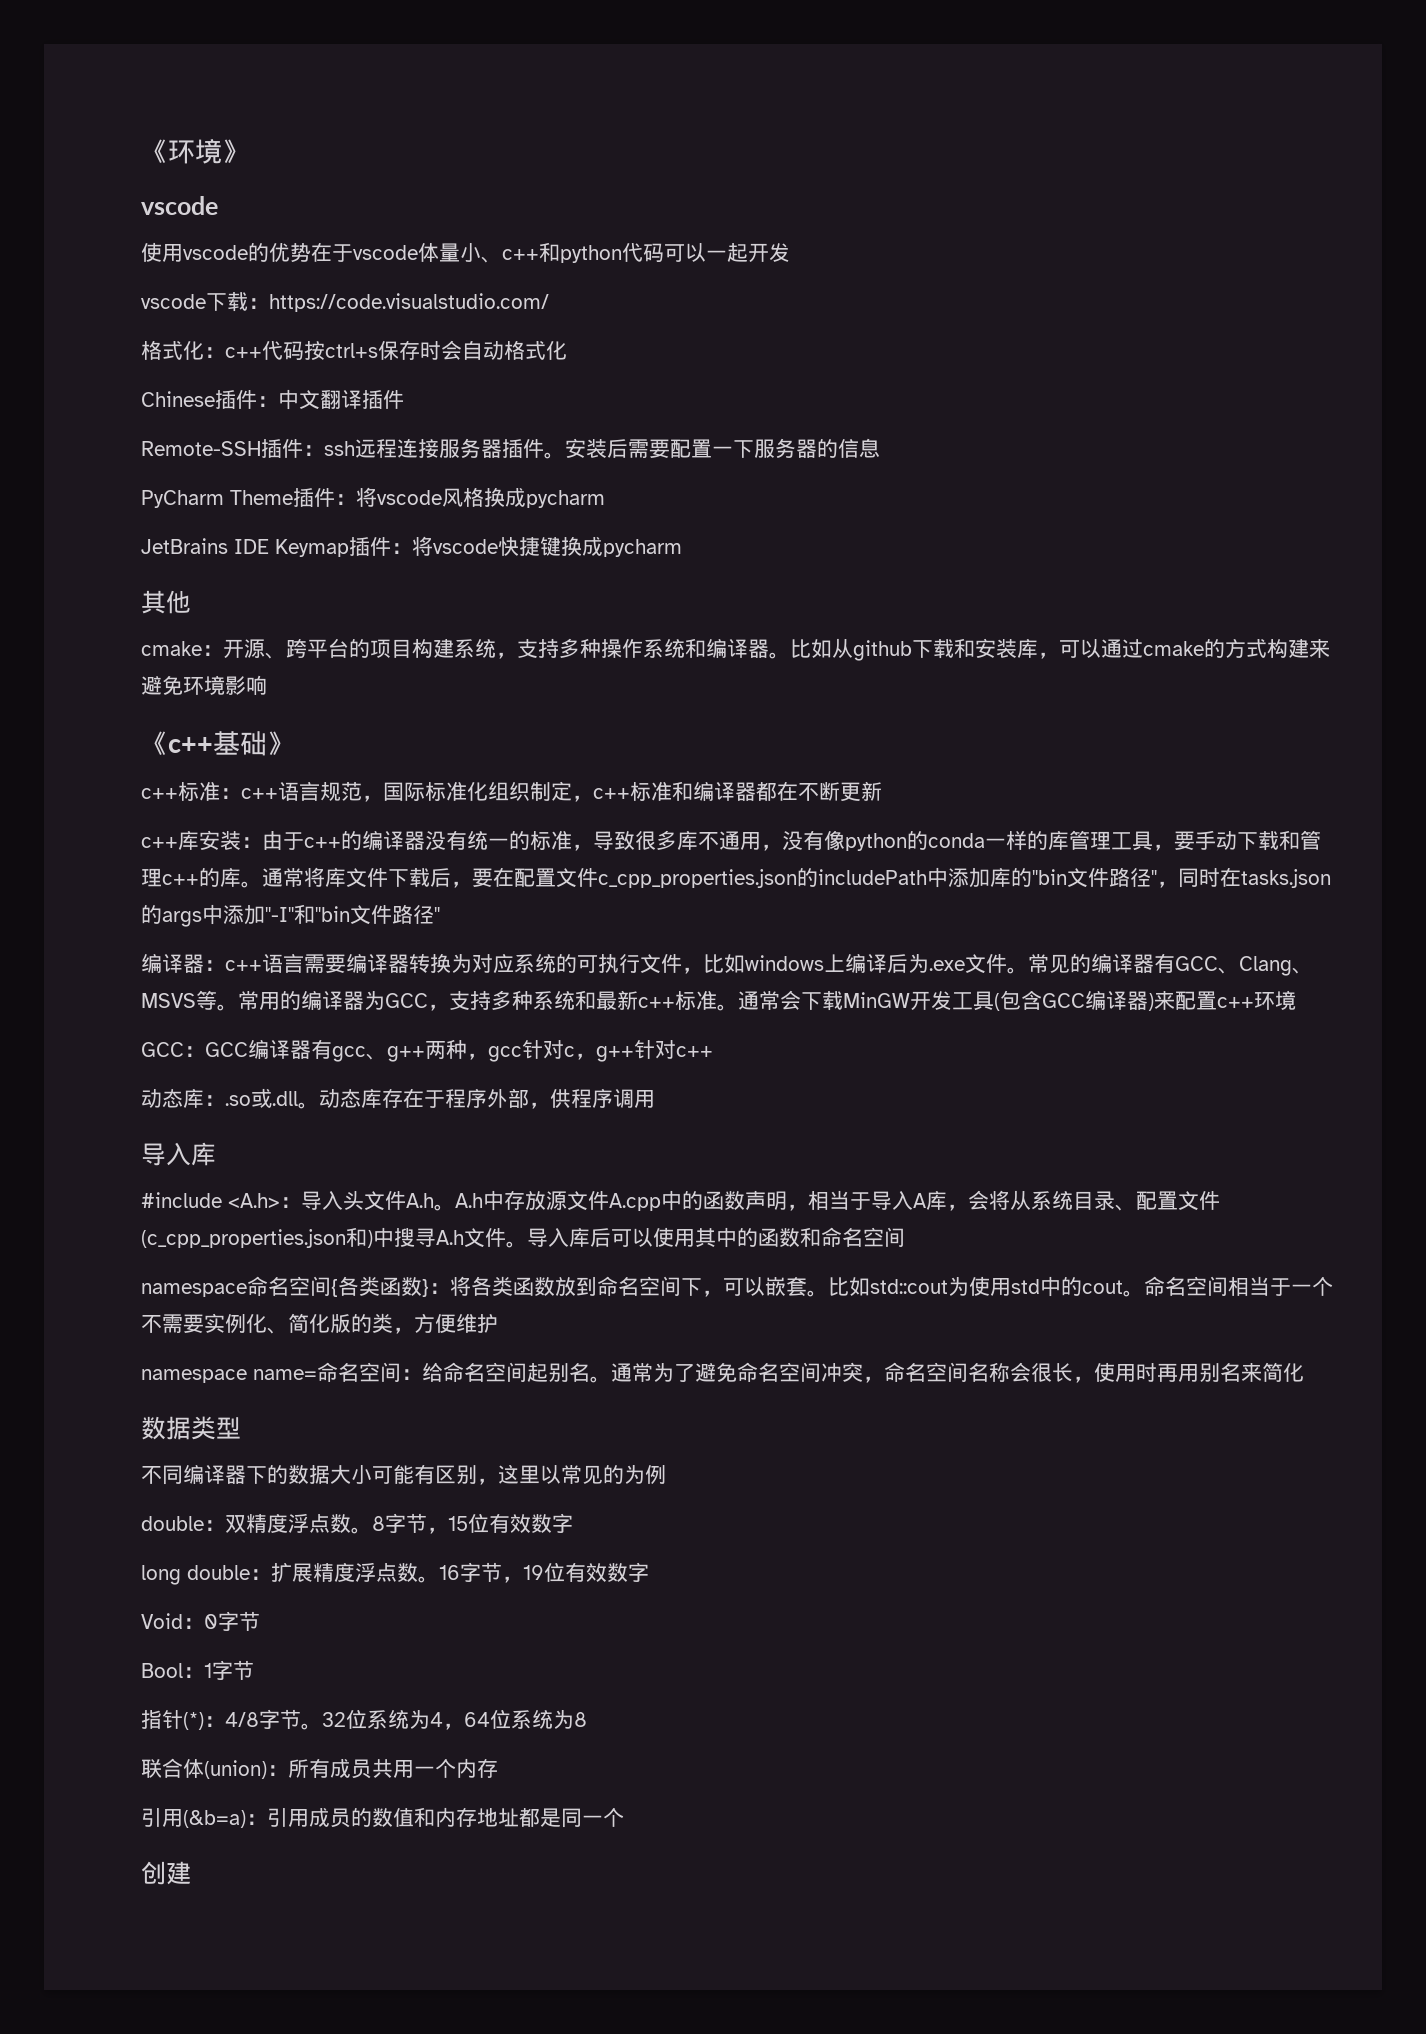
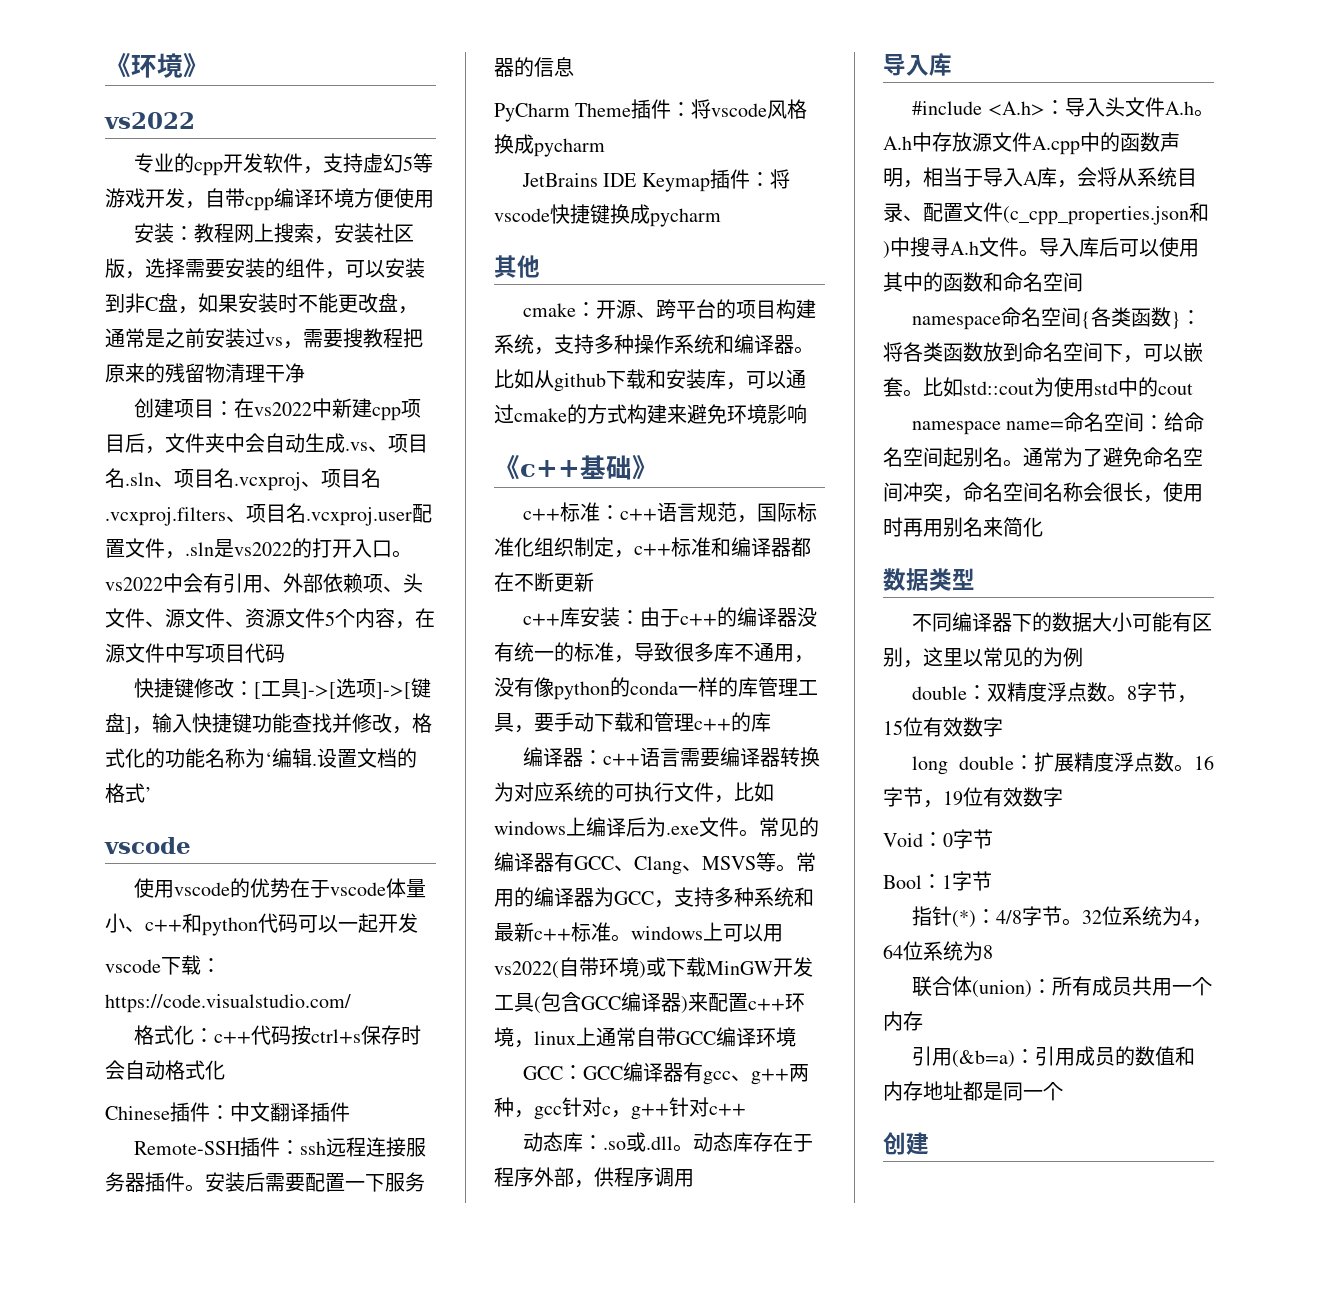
  《环境》
+ vs2022
+ 专业的cpp开发软件，支持虚幻5等游戏开发，自带cpp编译环境方便使用
+ 安装：教程网上搜索，安装社区版，选择需要安装的组件，可以安装到非C盘，如果安装时不能更改盘，通常是之前安装过vs，需要搜教程把原来的残留物清理干净
+ 创建项目：在vs2022中新建cpp项目后，文件夹中会自动生成.vs、项目名.sln、项目名.vcxproj、项目名.vcxproj.filters、项目名.vcxproj.user配置文件，.sln是vs2022的打开入口。vs2022中会有引用、外部依赖项、头文件、源文件、资源文件5个内容，在源文件中写项目代码
+ 快捷键修改：[工具]->[选项]->[键盘]，输入快捷键功能查找并修改，格式化的功能名称为‘编辑.设置文档的格式’
- c++库安装：由于c++的编译器没有统一的标准，导致很多库不通用，没有像python的conda一样的库管理工具，要手动下载和管理c++的库。通常将库文件下载后，要在配置文件c_cpp_properties.json的includePath中添加库的"bin文件路径"，同时在tasks.json的args中添加"-I"和"bin文件路径"
+ c++库安装：由于c++的编译器没有统一的标准，导致很多库不通用，没有像python的conda一样的库管理工具，要手动下载和管理c++的库
- 常用的编译器为GCC，支持多种系统和最新c++标准。通常会下载MinGW开发工具(包含GCC编译器)来配置c++环境
+ 常用的编译器为GCC，支持多种系统和最新c++标准。windows上可以用vs2022(自带环境)或下载MinGW开发工具(包含GCC编译器)来配置c++环境，linux上通常自带GCC编译环境
- 比如std::cout为使用std中的cout。命名空间相当于一个不需要实例化、简化版的类，方便维护
+ 比如std::cout为使用std中的cout

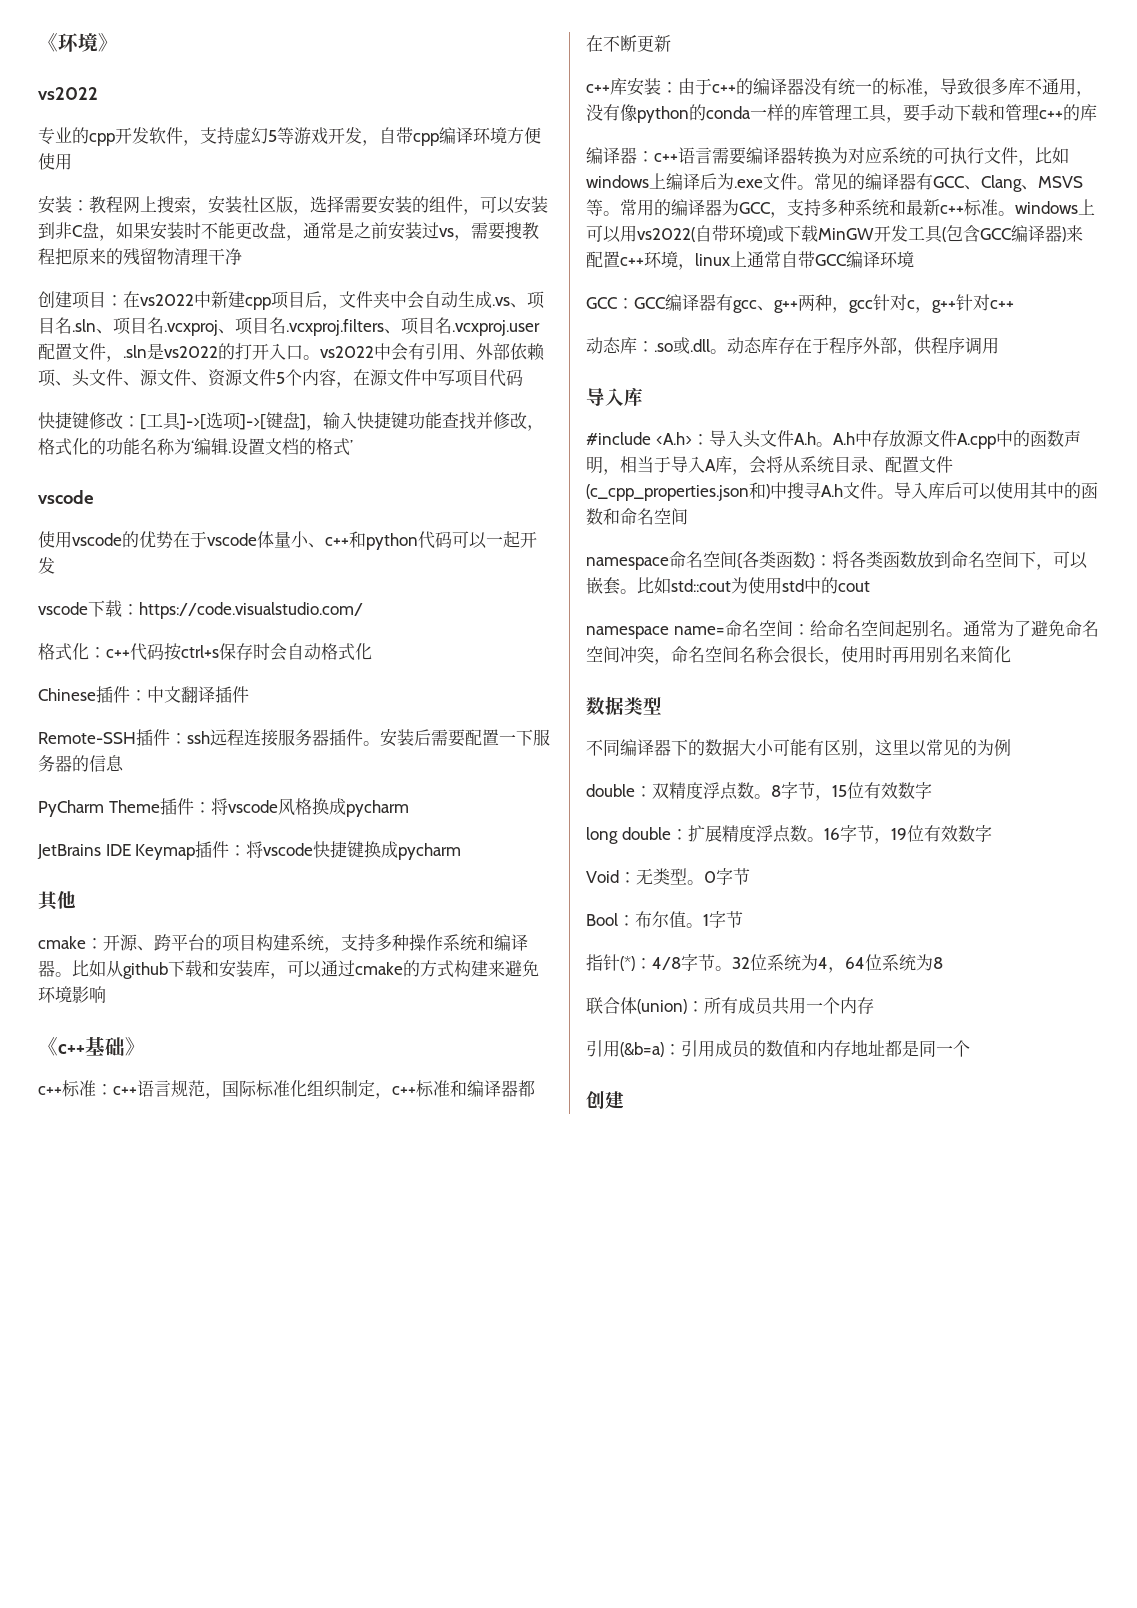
- Void：0字节
+ Void：无类型。0字节
- Bool：1字节
+ Bool：布尔值。1字节

